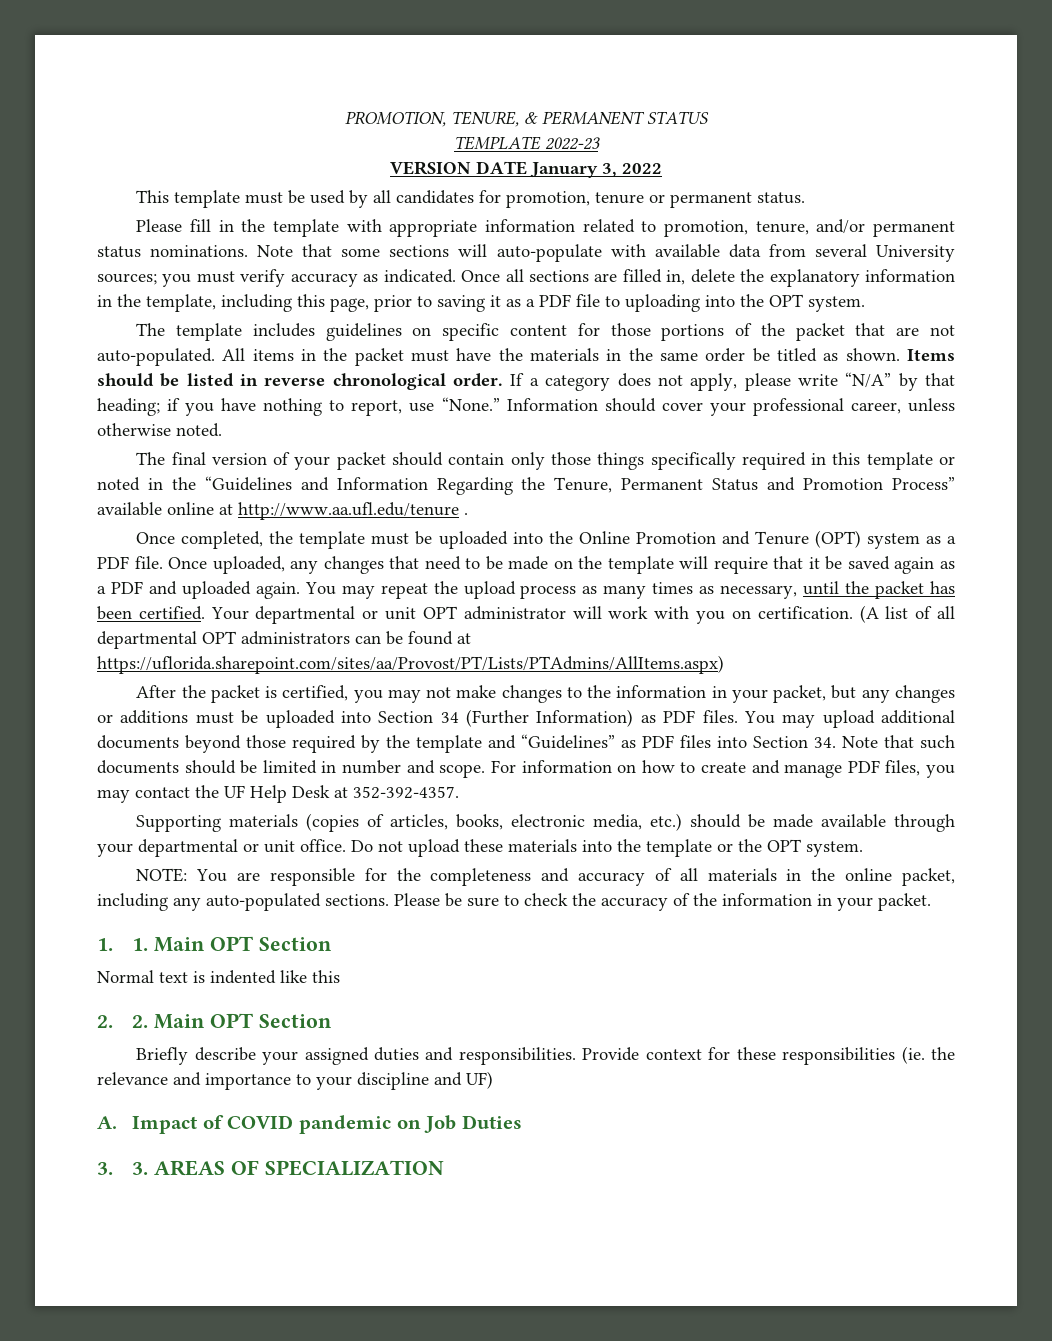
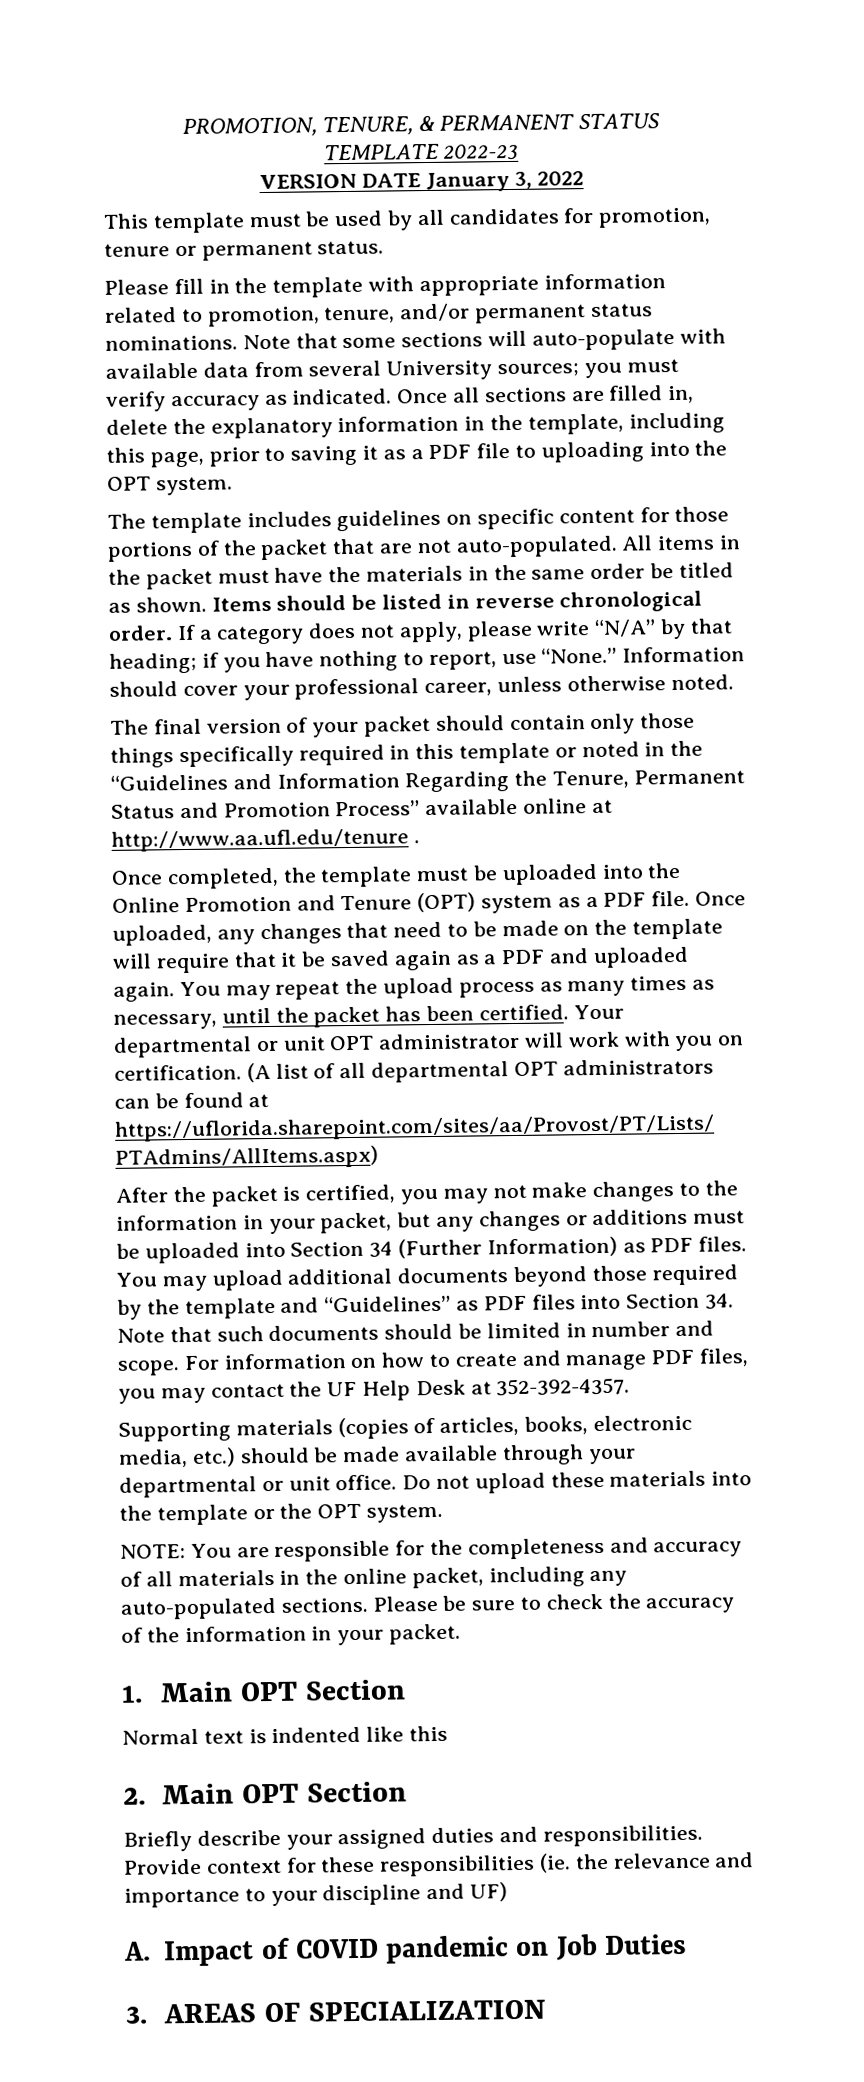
- 1. 1. Main OPT Section
+ 1. Main OPT Section
- 2. 2. Main OPT Section
+ 2. Main OPT Section
- 3. 3. AREAS OF SPECIALIZATION
+ 3. AREAS OF SPECIALIZATION

